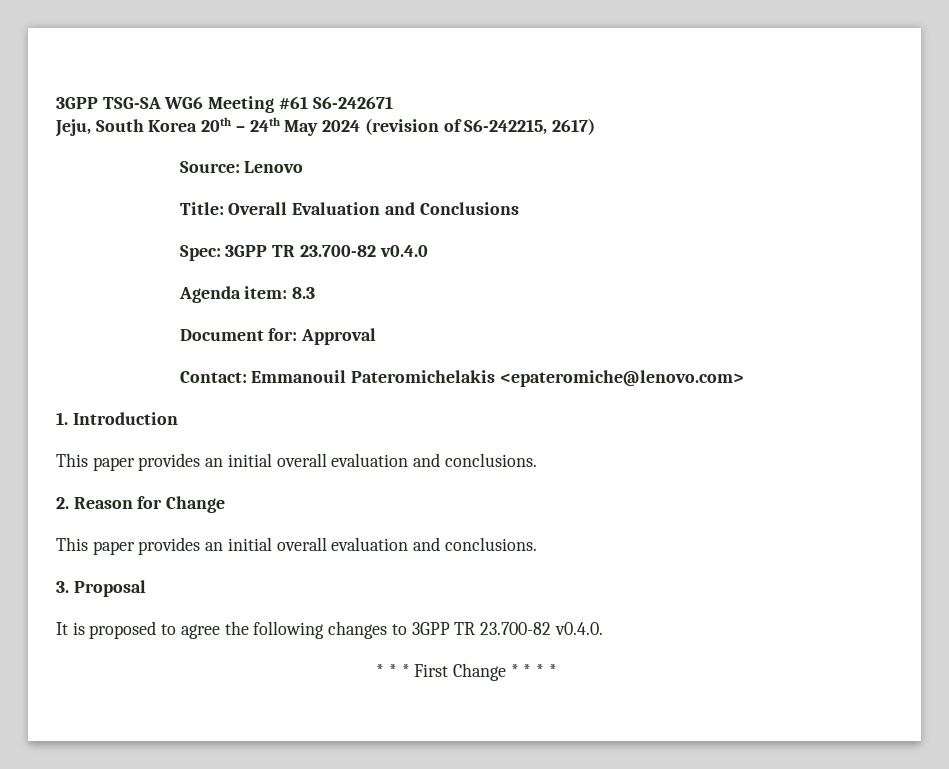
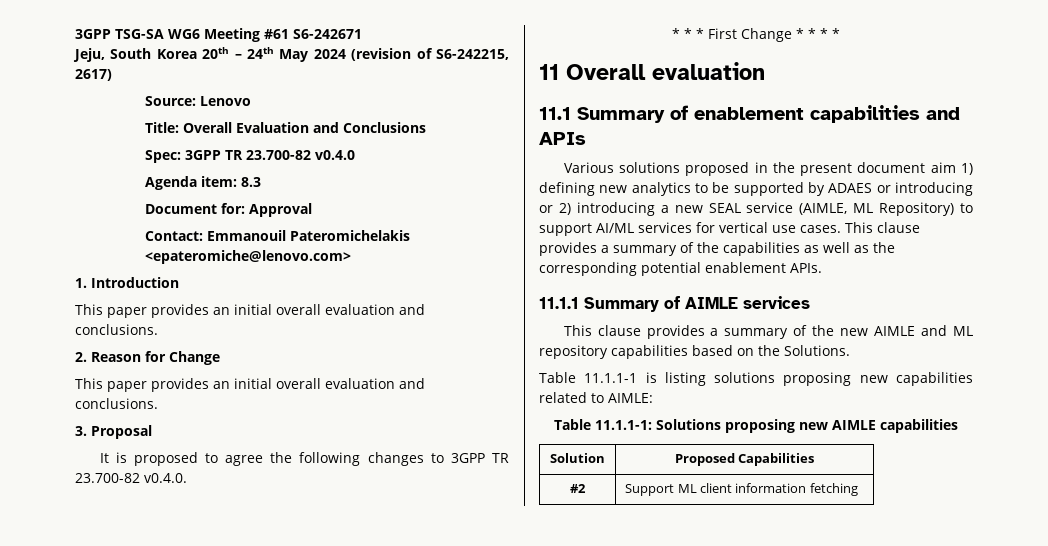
+ 11 Overall evaluation
+ 11.1 Summary of enablement capabilities and APIs
+ Various solutions proposed in the present document aim 1) defining new analytics to be supported by ADAES or introducing or 2) introducing a new SEAL service (AIMLE, ML Repository) to support AI/ML services for vertical use cases. This clause provides a summary of the capabilities as well as the corresponding potential enablement APIs.
+ 11.1.1 Summary of AIMLE services
+ This clause provides a summary of the new AIMLE and ML repository capabilities based on the Solutions.
+ Table 11.1.1-1 is listing solutions proposing new capabilities related to AIMLE:
+ Table 11.1.1-1: Solutions proposing new AIMLE capabilities
+ Solution | Proposed Capabilities
+ #2 | Support ML client information fetching

